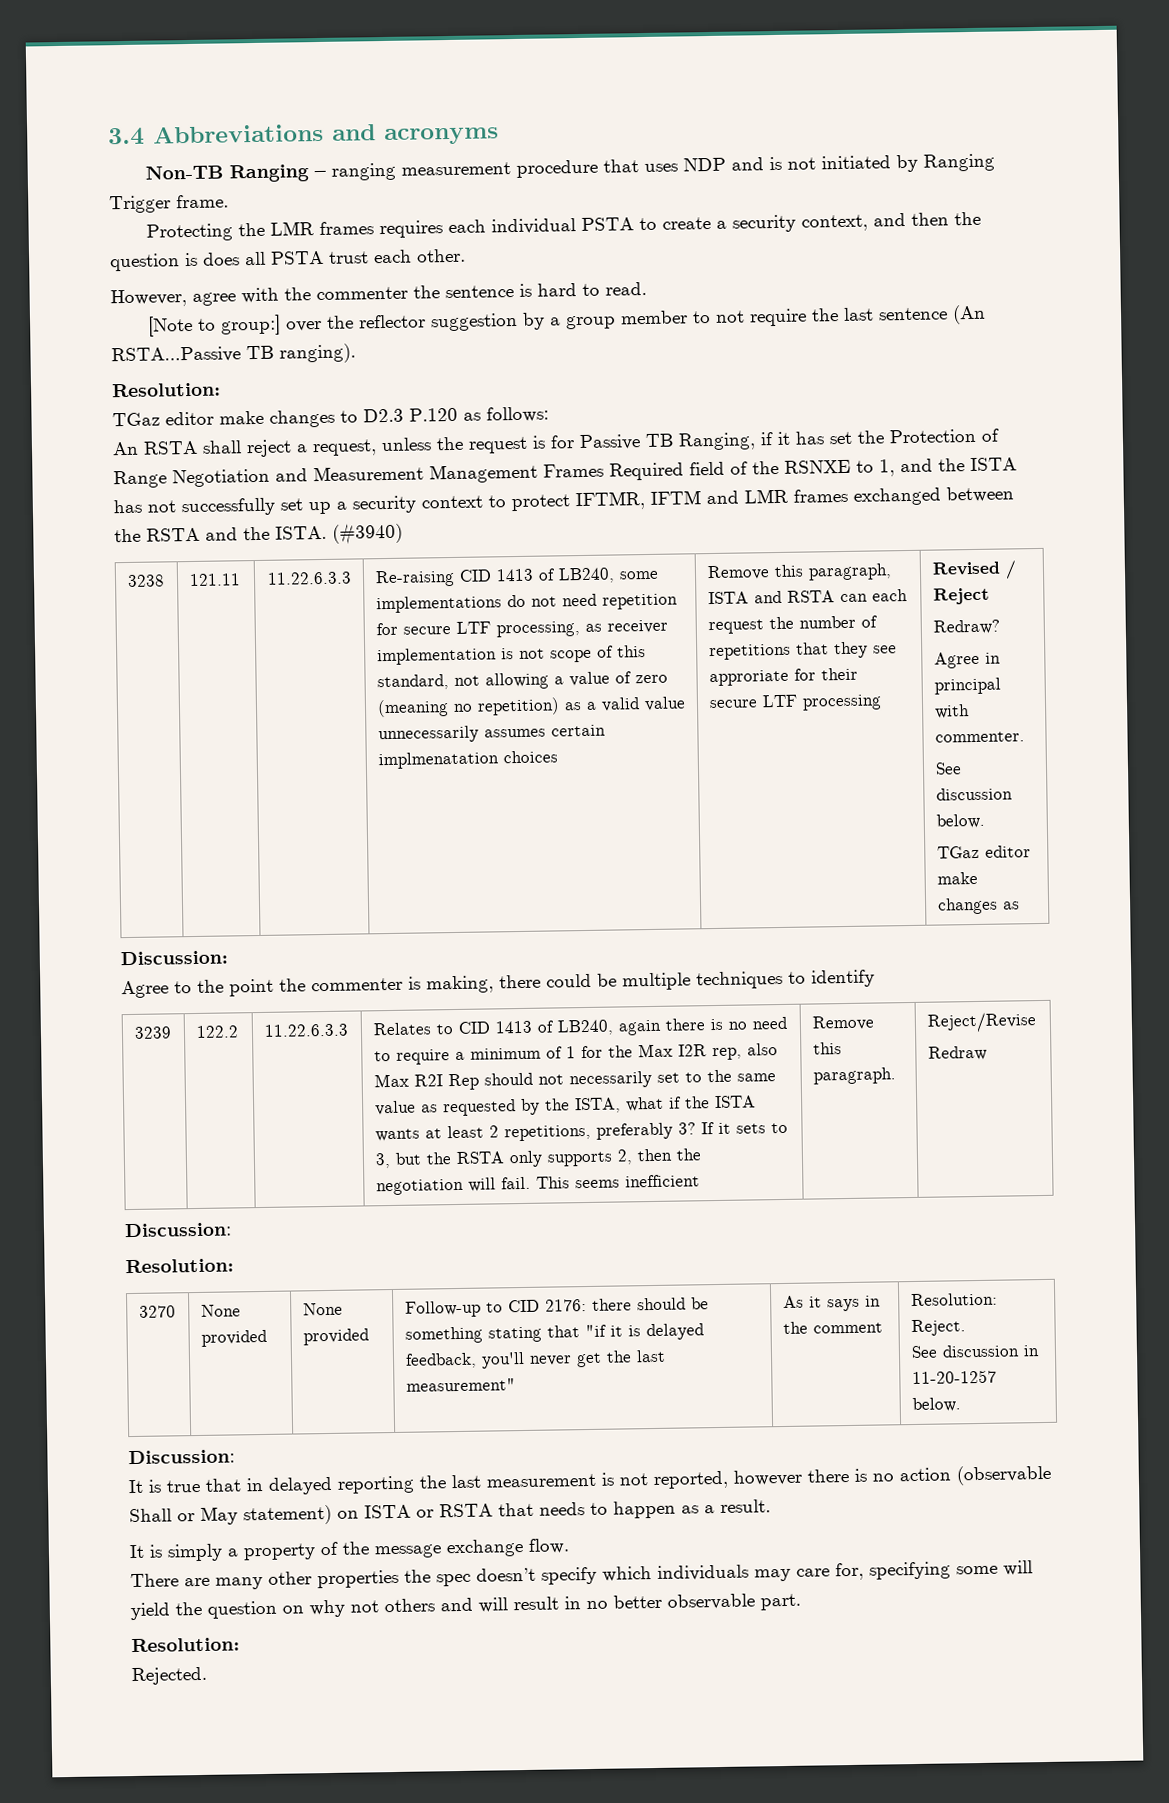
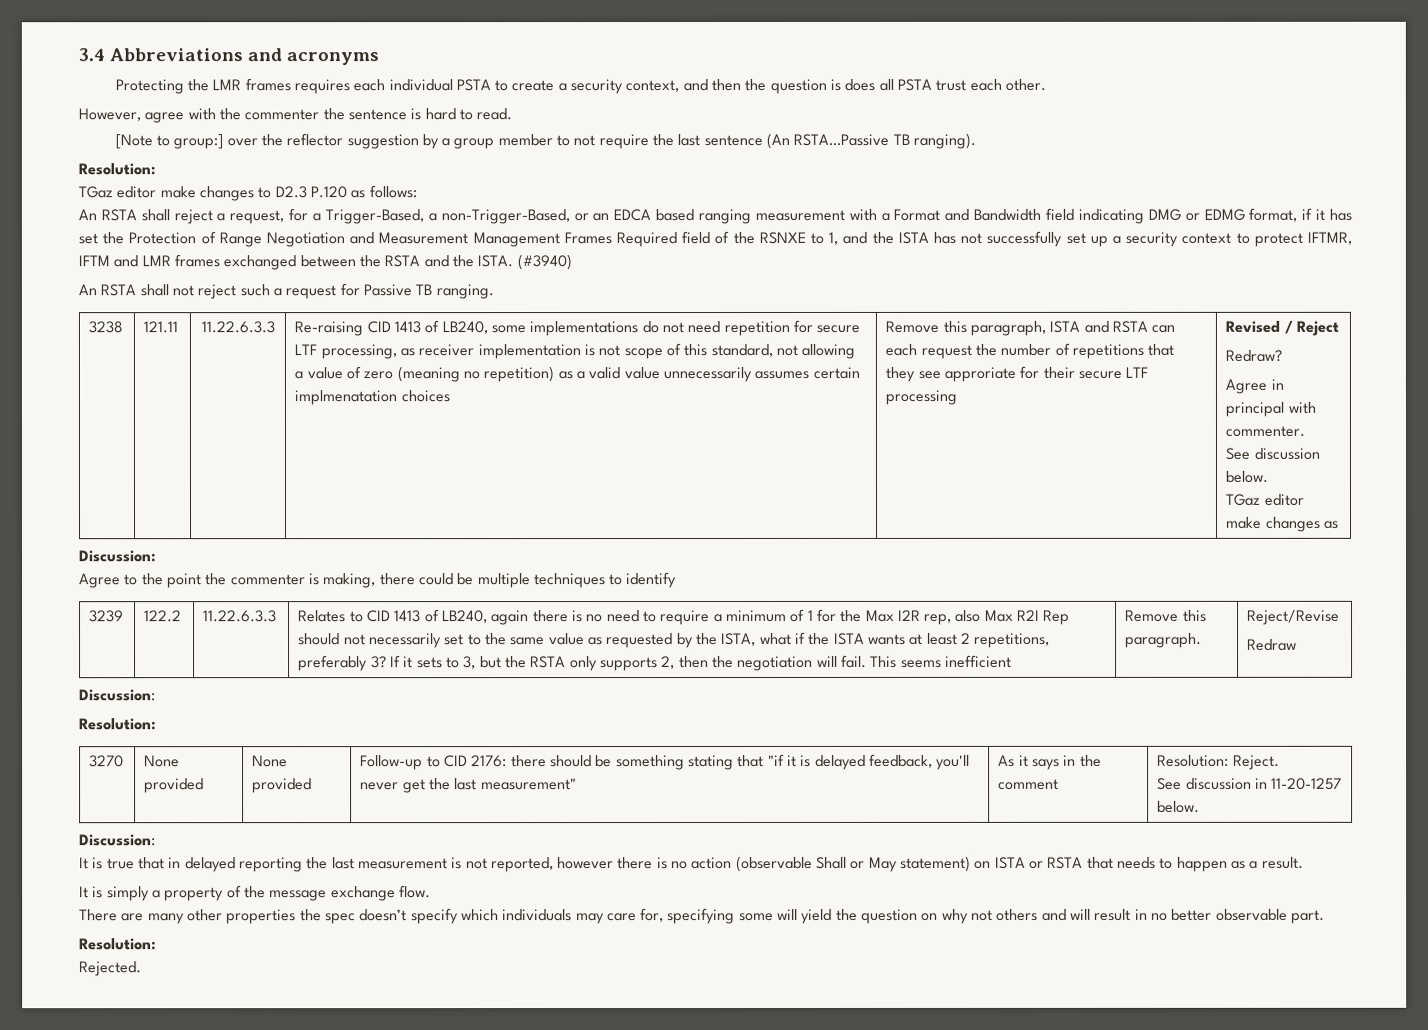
- Non-TB Ranging – ranging measurement procedure that uses NDP and is not initiated by Ranging Trigger frame.
- An RSTA shall reject a request, unless the request is for Passive TB Ranging, if it has set the Protection of Range Negotiation and Measurement Management Frames Required field of the RSNXE to 1, and the ISTA has not successfully set up a security context to protect IFTMR, IFTM and LMR frames exchanged between the RSTA and the ISTA.
+ An RSTA shall reject a request, for a Trigger-Based, a non-Trigger-Based, or an EDCA based ranging measurement with a Format and Bandwidth field indicating DMG or EDMG format, if it has set the Protection of Range Negotiation and Measurement Management Frames Required field of the RSNXE to 1, and the ISTA has not successfully set up a security context to protect IFTMR, IFTM and LMR frames exchanged between the RSTA and the ISTA.
+ An RSTA shall not reject such a request for Passive TB ranging.

